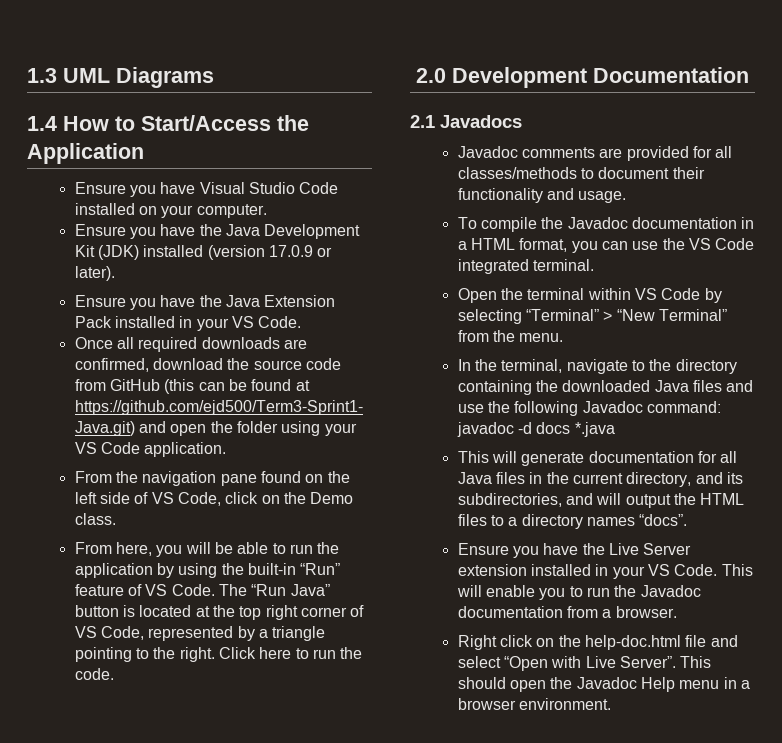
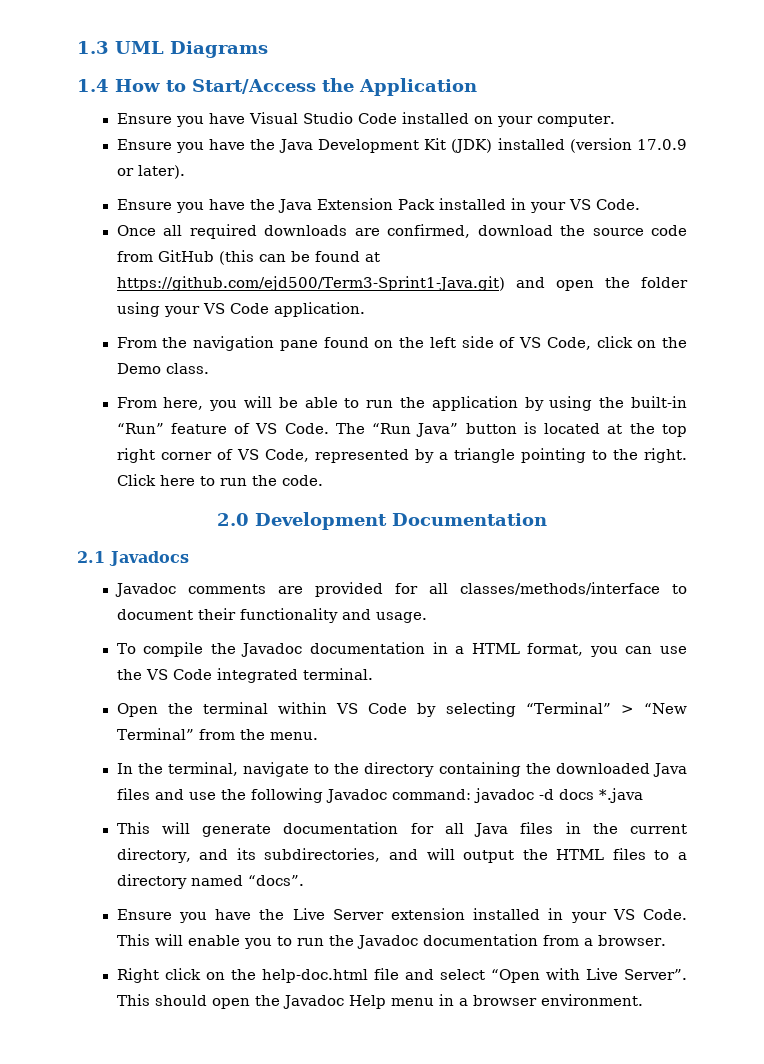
- Javadoc comments are provided for all classes/methods to document their functionality and usage.
+ Javadoc comments are provided for all classes/methods/interface to document their functionality and usage.
- This will generate documentation for all Java files in the current directory, and its subdirectories, and will output the HTML files to a directory names “docs”.
+ This will generate documentation for all Java files in the current directory, and its subdirectories, and will output the HTML files to a directory named “docs”.

